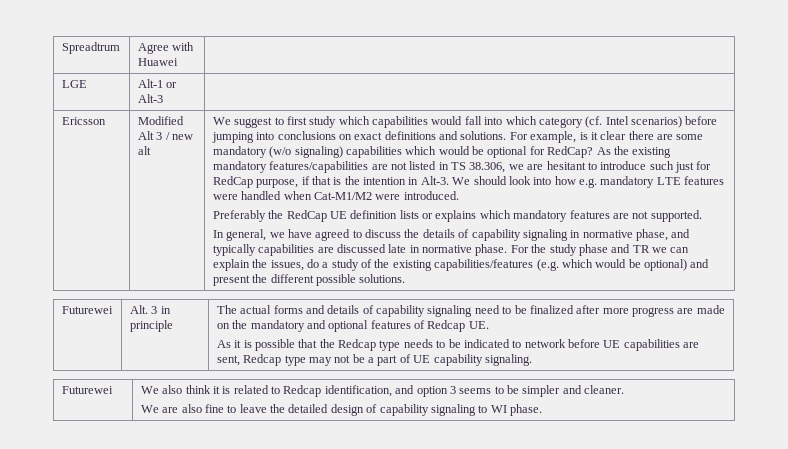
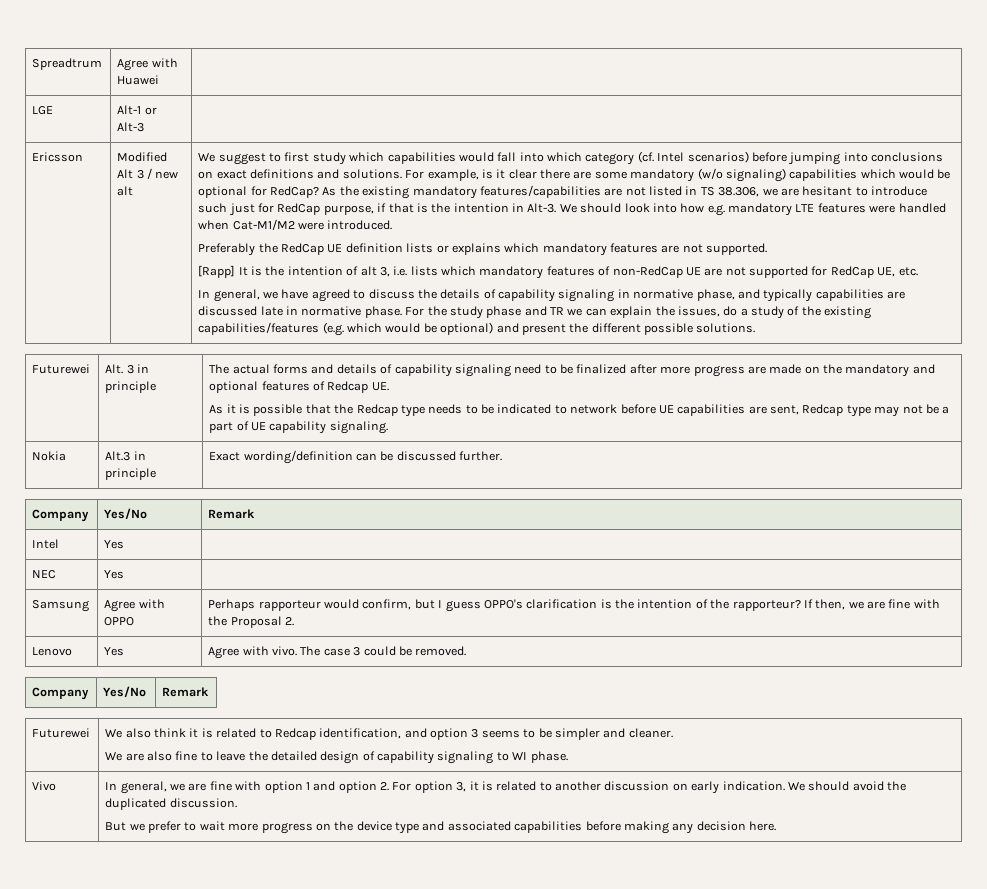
+ [Rapp] It is the intention of alt 3, i.e. lists which mandatory features of non-RedCap UE are not supported for RedCap UE, etc.
+ Nokia | Alt.3 in principle | Exact wording/definition can be discussed further.
+ Company | Yes/No | Remark
+ Intel | Yes |
+ NEC | Yes |
+ Samsung | Agree with OPPO | Perhaps rapporteur would confirm, but I guess OPPO's clarification is the intention of the rapporteur? If then, we are fine with the Proposal 2.
+ Lenovo | Yes | Agree with vivo. The case 3 could be removed.
+ Company | Yes/No | Remark
+ Vivo | In general, we are fine with option 1 and option 2. For option 3, it is related to another discussion on early indication. We should avoid the duplicated discussion.
+ But we prefer to wait more progress on the device type and associated capabilities before making any decision here.

